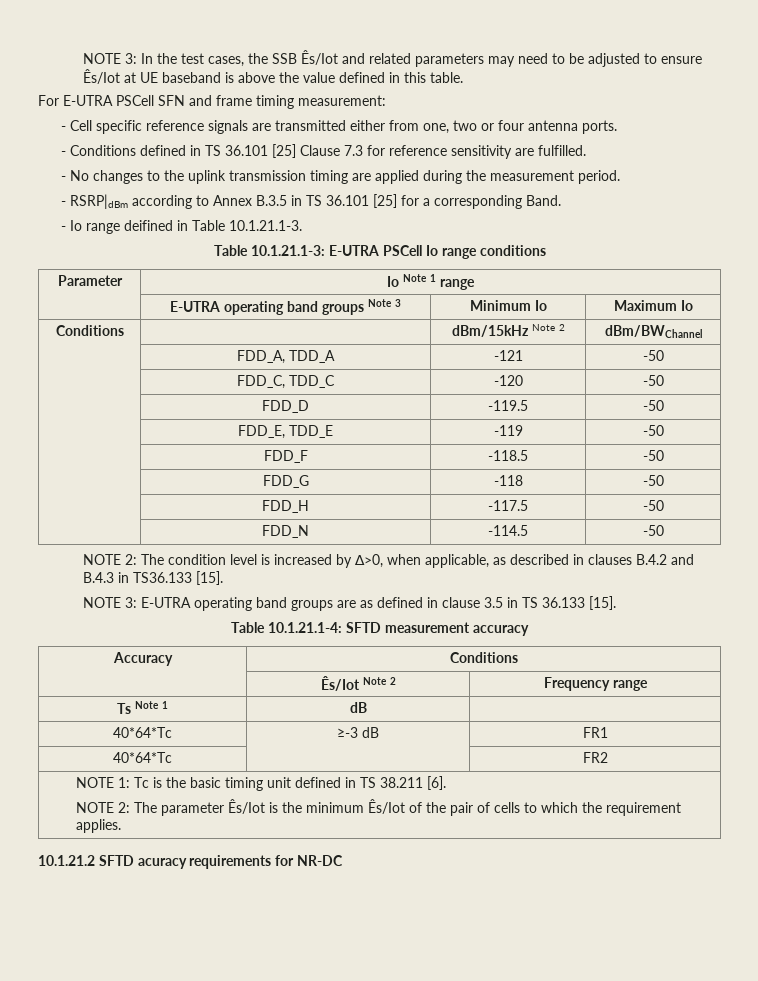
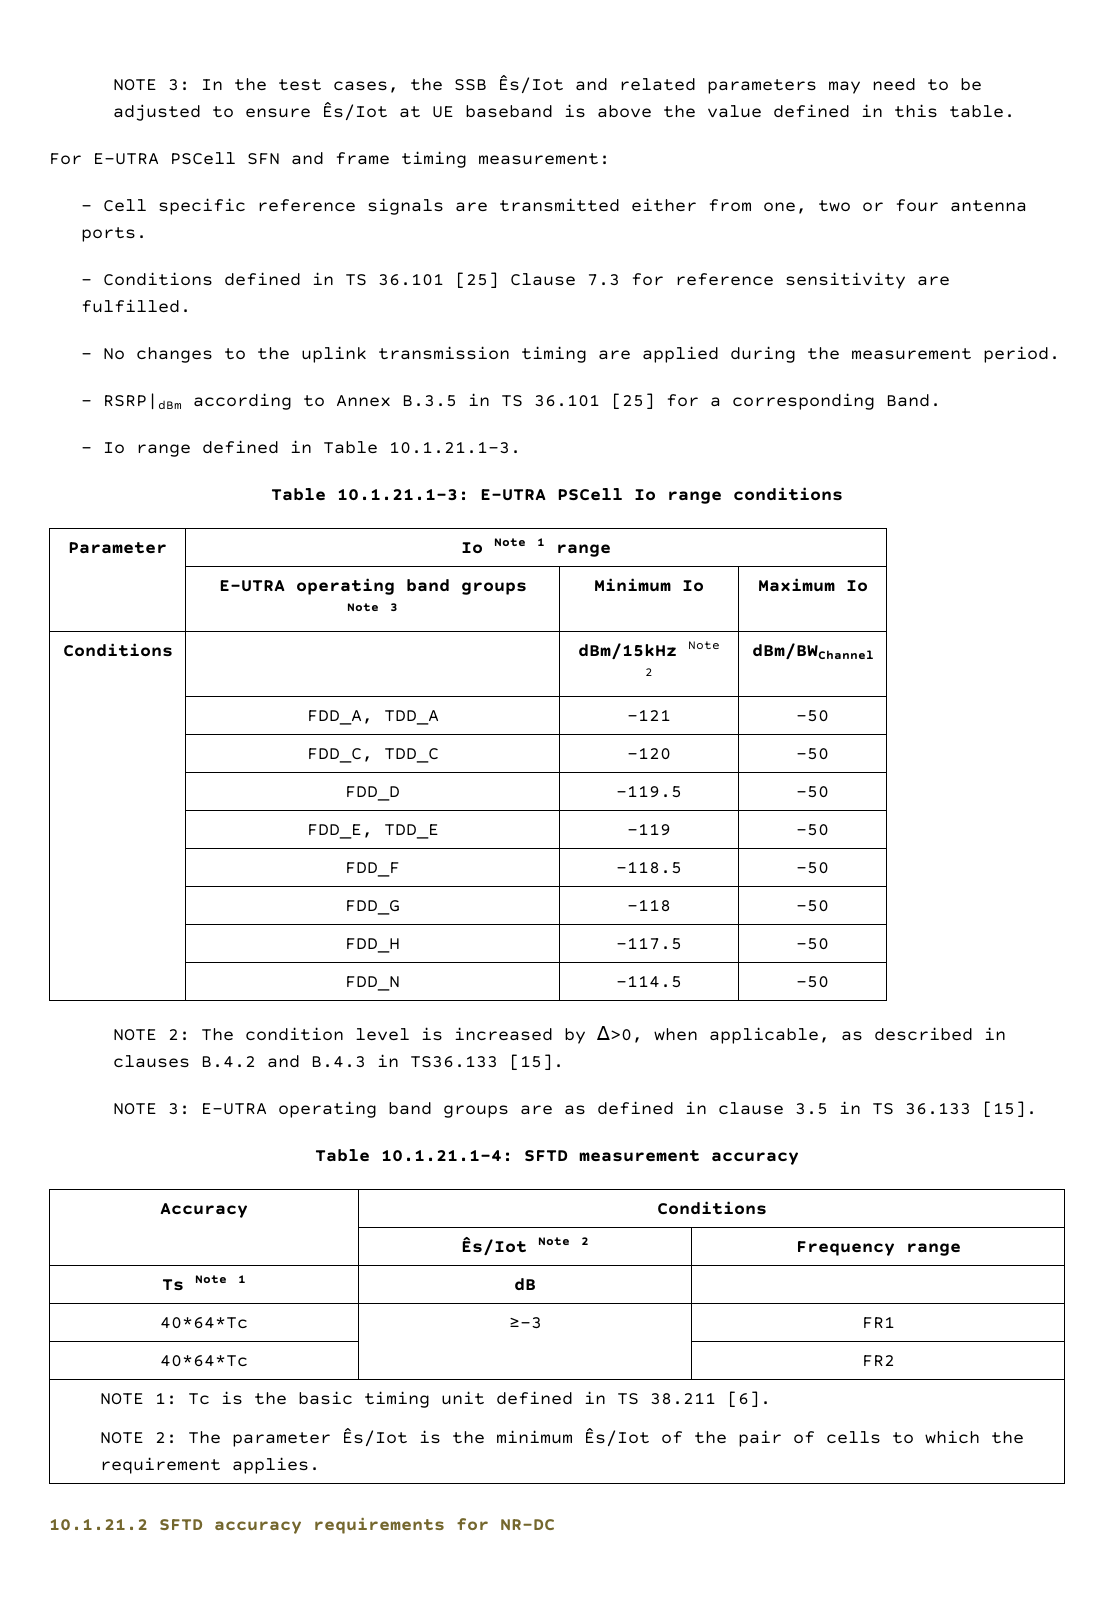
- - Io range deifined in Table 10.1.21.1-3.
+ - Io range defined in Table 10.1.21.1-3.
- 40*64*Tc | ≥-3 dB | FR1
+ 40*64*Tc | ≥-3 | FR1
- 10.1.21.2 SFTD acuracy requirements for NR-DC
+ 10.1.21.2 SFTD accuracy requirements for NR-DC

